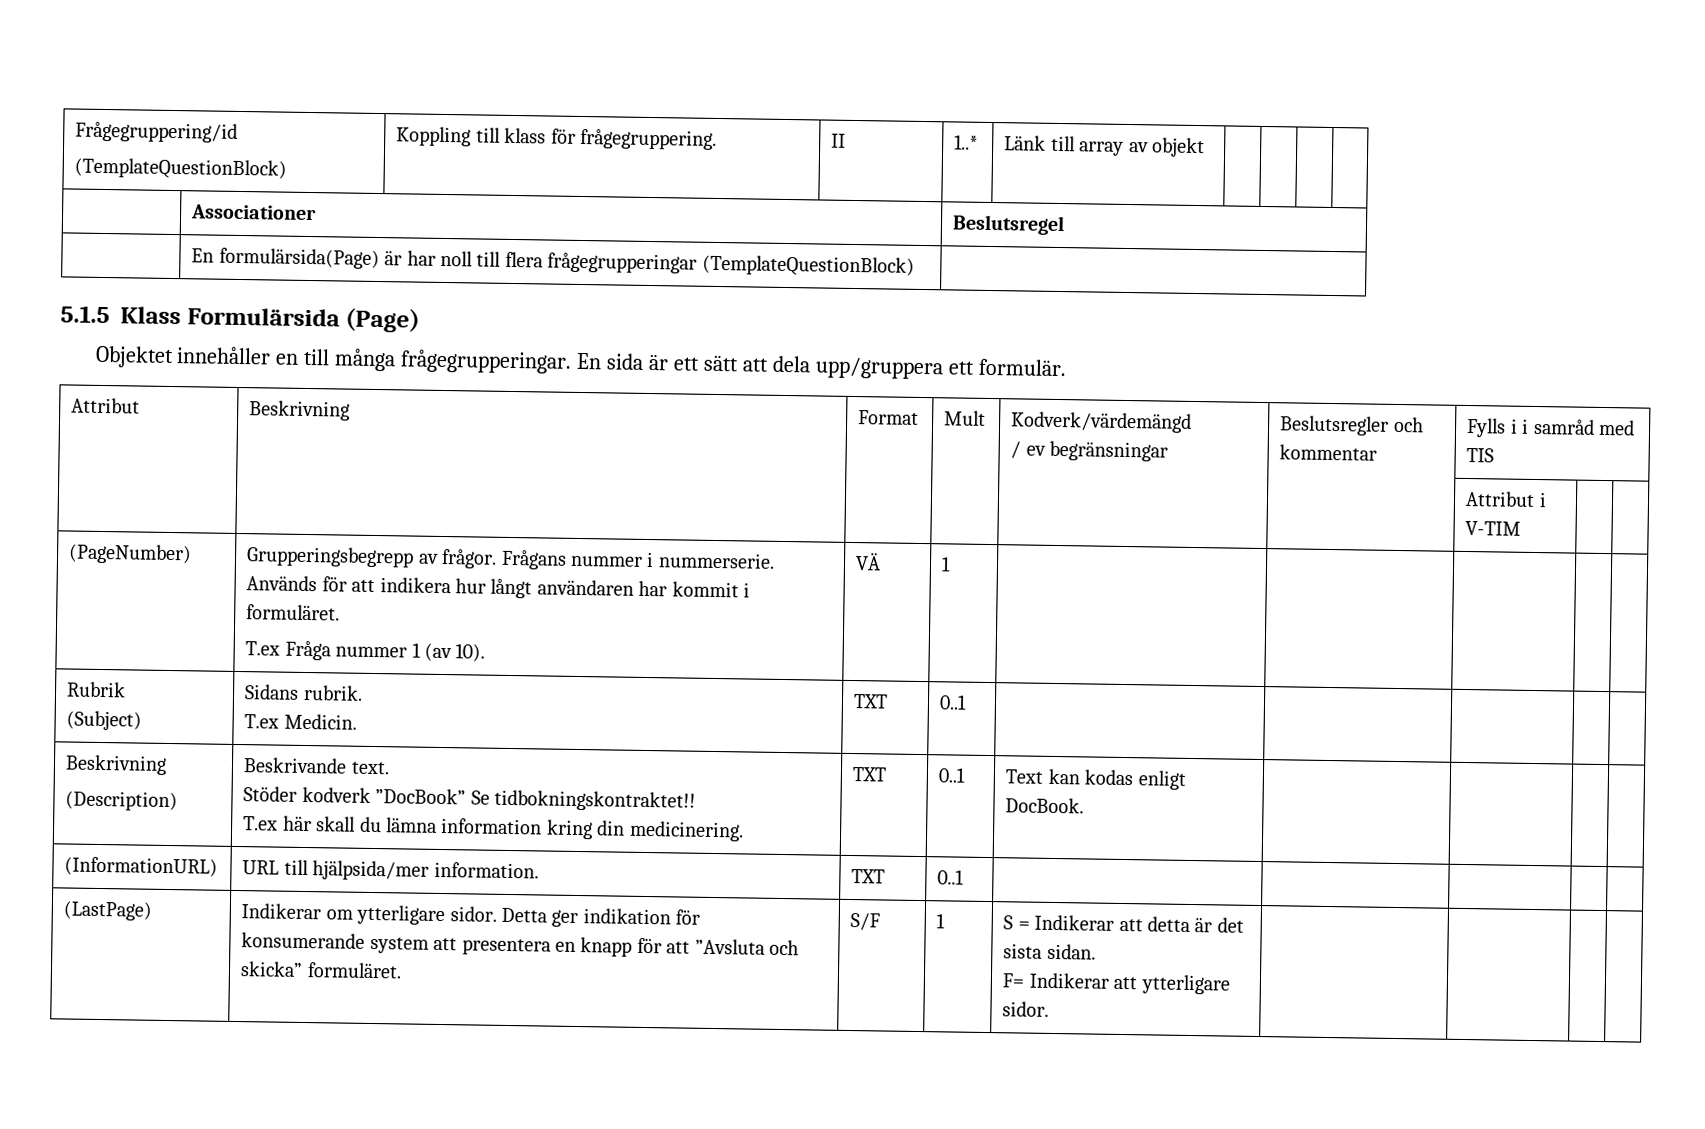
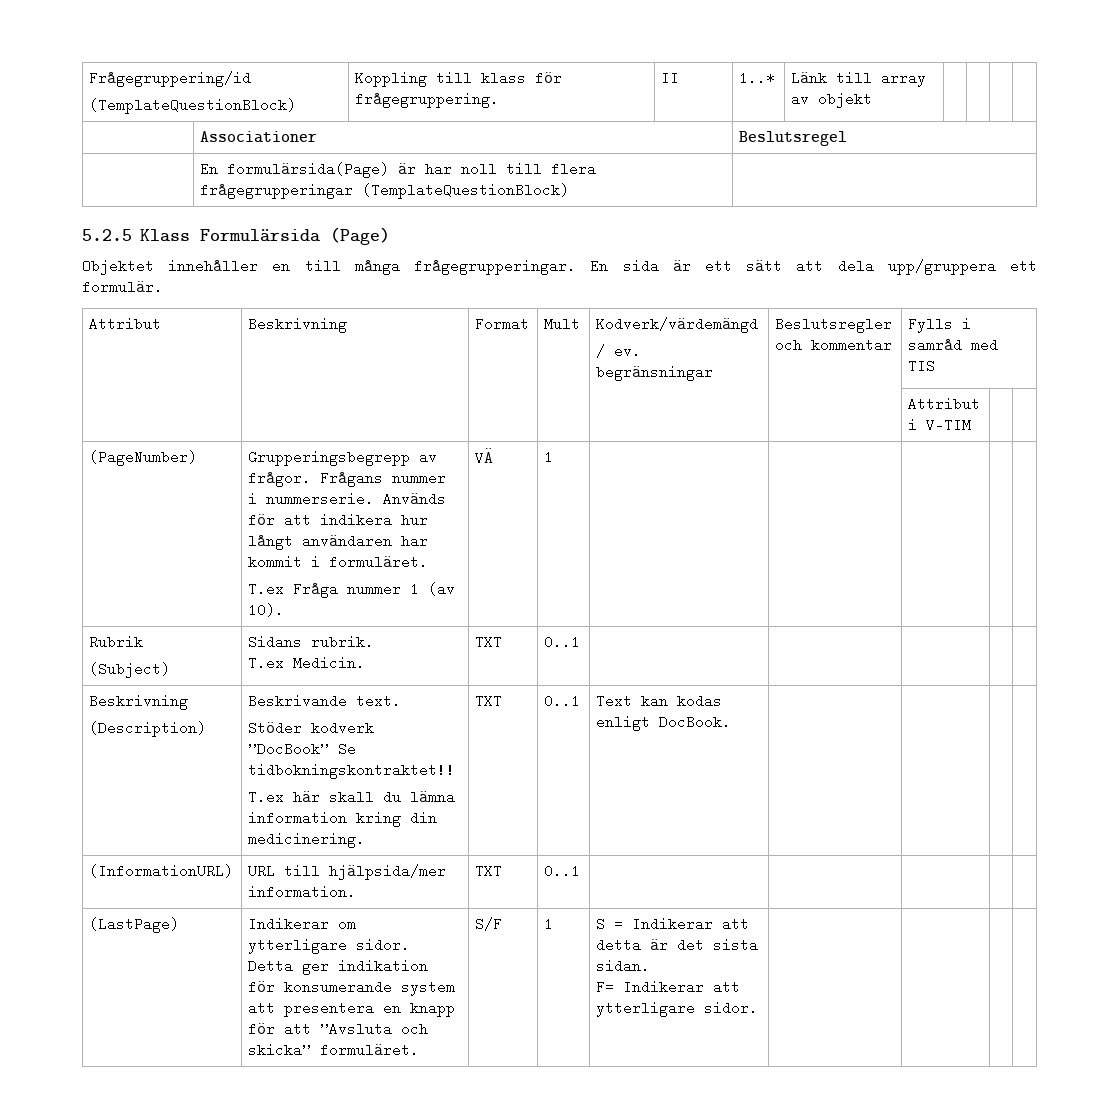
- 5.1.5 Klass Formulärsida (Page)
+ 5.2.5 Klass Formulärsida (Page)
  Attribut | Beskrivning | Format | Mult | Kodverk/värdemängd
- / ev begränsningar | Beslutsregler och kommentar | Fylls i i samråd med TIS
+ / ev. begränsningar | Beslutsregler och kommentar | Fylls i samråd med TIS

